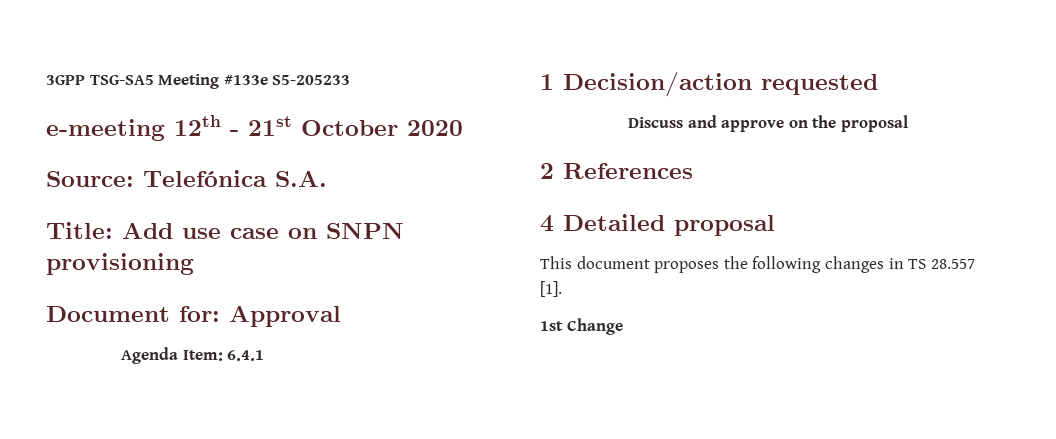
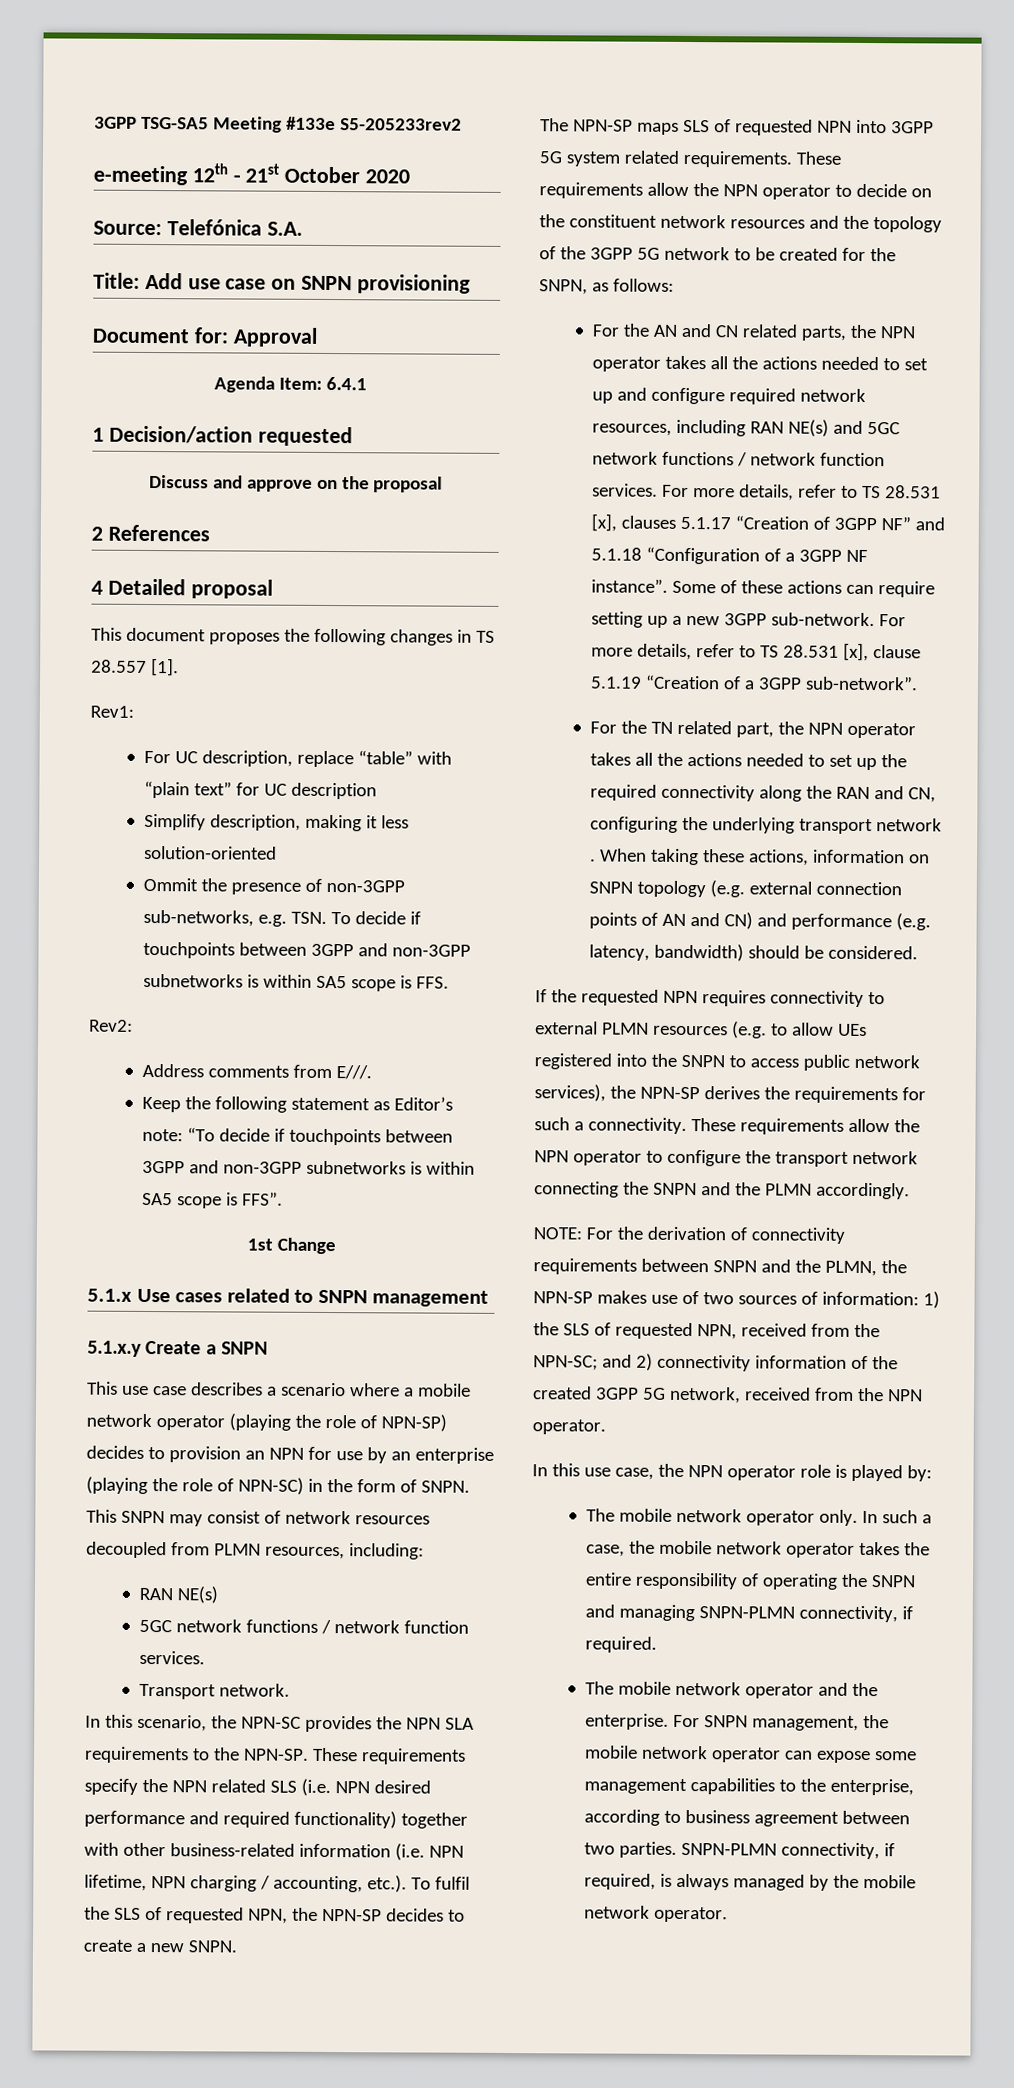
- 3GPP TSG-SA5 Meeting #133e S5-205233
+ 3GPP TSG-SA5 Meeting #133e S5-205233rev2
+ Rev1:
+ For UC description, replace “table” with “plain text” for UC description
+ Simplify description, making it less solution-oriented
+ Ommit the presence of non-3GPP sub-networks, e.g. TSN. To decide if touchpoints between 3GPP and non-3GPP subnetworks is within SA5 scope is FFS.
+ Rev2:
+ Address comments from E///.
+ Keep the following statement as Editor’s note: “To decide if touchpoints between 3GPP and non-3GPP subnetworks is within SA5 scope is FFS”.
  1st Change
+ 5.1.x Use cases related to SNPN management
+ 5.1.x.y Create a SNPN
+ This use case describes a scenario where a mobile network operator (playing the role of NPN-SP) decides to provision an NPN for use by an enterprise (playing the role of NPN-SC) in the form of SNPN. This SNPN may consist of network resources decoupled from PLMN resources, including:
+ RAN NE(s)
+ 5GC network functions / network function services.
+ Transport network.
+ In this scenario, the NPN-SC provides the NPN SLA requirements to the NPN-SP. These requirements specify the NPN related SLS (i.e. NPN desired performance and required functionality) together with other business-related information (i.e. NPN lifetime, NPN charging / accounting, etc.). To fulfil the SLS of requested NPN, the NPN-SP decides to create a new SNPN.
+ The NPN-SP maps SLS of requested NPN into 3GPP 5G system related requirements. These requirements allow the NPN operator to decide on the constituent network resources and the topology of the 3GPP 5G network to be created for the SNPN, as follows:
+ For the AN and CN related parts, the NPN operator takes all the actions needed to set up and configure required network resources, including RAN NE(s) and 5GC network functions / network function services. For more details, refer to TS 28.531 [x], clauses 5.1.17 “Creation of 3GPP NF” and 5.1.18 “Configuration of a 3GPP NF instance”. Some of these actions can require setting up a new 3GPP sub-network. For more details, refer to TS 28.531 [x], clause 5.1.19 “Creation of a 3GPP sub-network”.
+ For the TN related part, the NPN operator takes all the actions needed to set up the required connectivity along the RAN and CN, configuring the underlying transport network . When taking these actions, information on SNPN topology (e.g. external connection points of AN and CN) and performance (e.g. latency, bandwidth) should be considered.
+ If the requested NPN requires connectivity to external PLMN resources (e.g. to allow UEs registered into the SNPN to access public network services), the NPN-SP derives the requirements for such a connectivity. These requirements allow the NPN operator to configure the transport network connecting the SNPN and the PLMN accordingly.
+ NOTE: For the derivation of connectivity requirements between SNPN and the PLMN, the NPN-SP makes use of two sources of information: 1) the SLS of requested NPN, received from the NPN-SC; and 2) connectivity information of the created 3GPP 5G network, received from the NPN operator.
+ In this use case, the NPN operator role is played by:
+ The mobile network operator only. In such a case, the mobile network operator takes the entire responsibility of operating the SNPN and managing SNPN-PLMN connectivity, if required.
+ The mobile network operator and the enterprise. For SNPN management, the mobile network operator can expose some management capabilities to the enterprise, according to business agreement between two parties. SNPN-PLMN connectivity, if required, is always managed by the mobile network operator.

